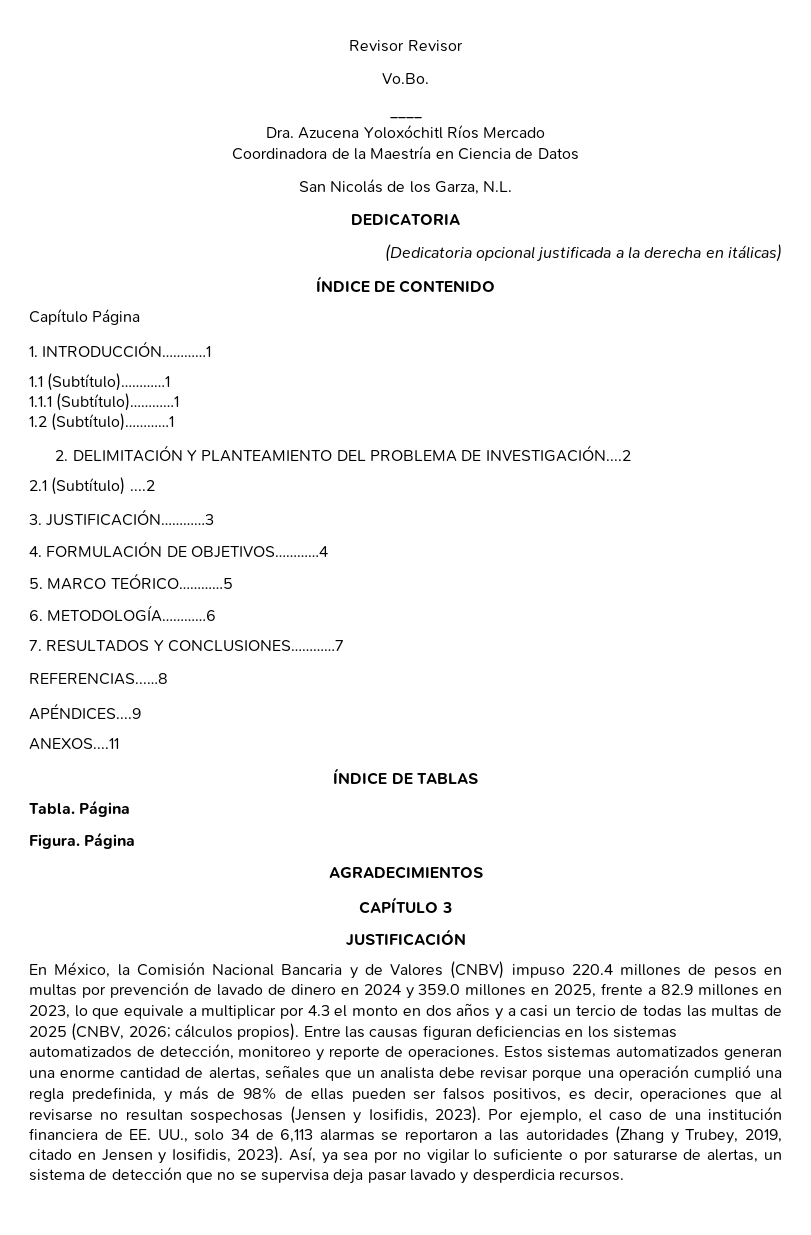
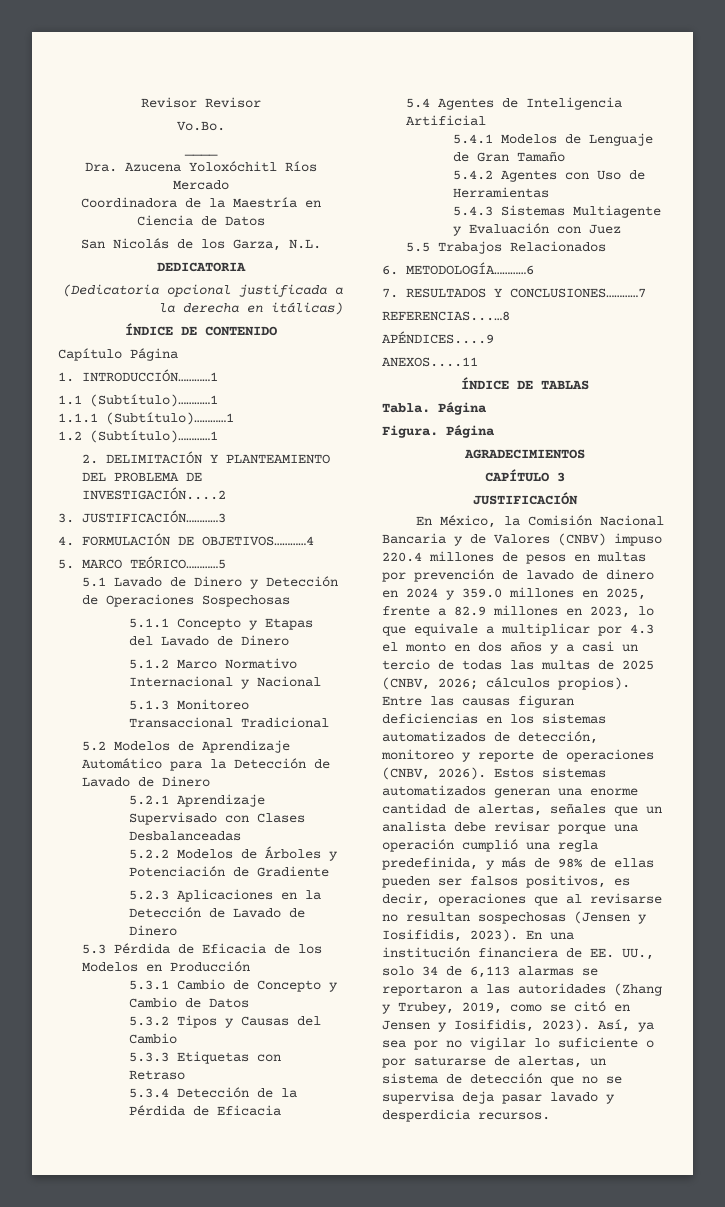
- 2.1 (Subtítulo) ....2
+ 5.1 Lavado de Dinero y Detección de Operaciones Sospechosas
+ 5.1.1 Concepto y Etapas del Lavado de Dinero
+ 5.1.2 Marco Normativo Internacional y Nacional
+ 5.1.3 Monitoreo Transaccional Tradicional
+ 5.2 Modelos de Aprendizaje Automático para la Detección de Lavado de Dinero
+ 5.2.1 Aprendizaje Supervisado con Clases Desbalanceadas
+ 5.2.2 Modelos de Árboles y Potenciación de Gradiente
+ 5.2.3 Aplicaciones en la Detección de Lavado de Dinero
+ 5.3 Pérdida de Eficacia de los Modelos en Producción
+ 5.3.1 Cambio de Concepto y Cambio de Datos
+ 5.3.2 Tipos y Causas del Cambio
+ 5.3.3 Etiquetas con Retraso
+ 5.3.4 Detección de la Pérdida de Eficacia
+ 5.4 Agentes de Inteligencia Artificial
+ 5.4.1 Modelos de Lenguaje de Gran Tamaño
+ 5.4.2 Agentes con Uso de Herramientas
+ 5.4.3 Sistemas Multiagente y Evaluación con Juez
+ 5.5 Trabajos Relacionados
- Entre las causas figuran deficiencias en los sistemas automatizados de detección, monitoreo y reporte de operaciones.
+ Entre las causas figuran deficiencias en los sistemas automatizados de detección, monitoreo y reporte de operaciones (CNBV, 2026).
- Por ejemplo, el caso de una institución financiera de EE. UU., solo 34 de 6,113 alarmas se reportaron a las autoridades (Zhang y Trubey, 2019, citado en Jensen y Iosifidis, 2023).
+ En una institución financiera de EE. UU., solo 34 de 6,113 alarmas se reportaron a las autoridades (Zhang y Trubey, 2019, como se citó en Jensen y Iosifidis, 2023).

